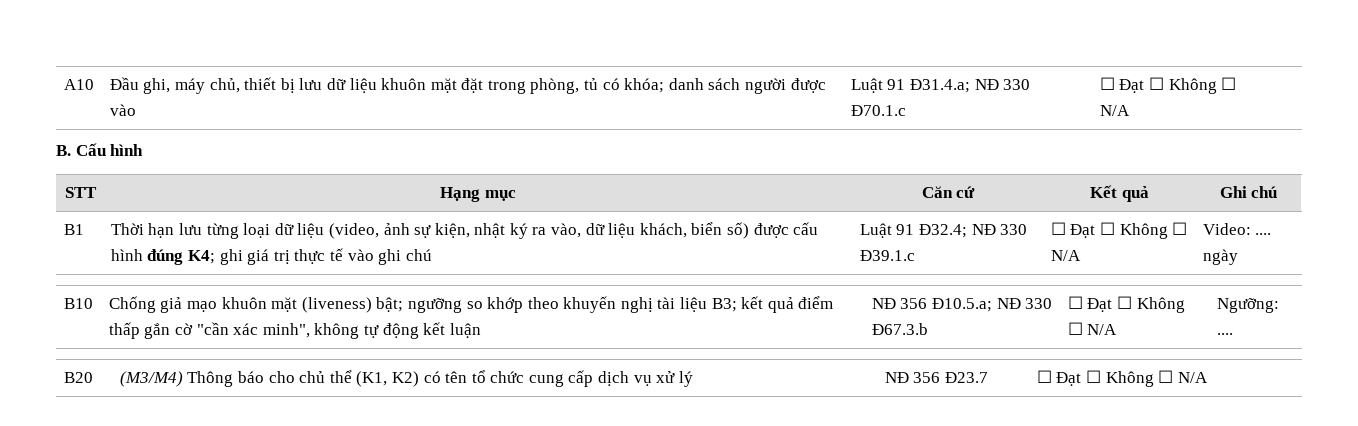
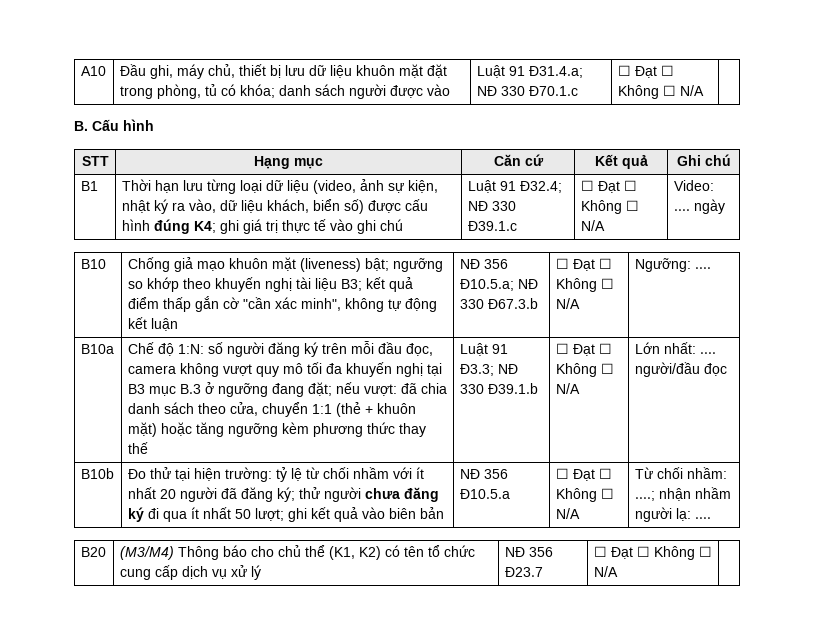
+ B10a | Chế độ 1:N: số người đăng ký trên mỗi đầu đọc, camera không vượt quy mô tối đa khuyến nghị tại B3 mục B.3 ở ngưỡng đang đặt; nếu vượt: đã chia danh sách theo cửa, chuyển 1:1 (thẻ + khuôn mặt) hoặc tăng ngưỡng kèm phương thức thay thế | Luật 91 Đ3.3; NĐ 330 Đ39.1.b | ☐ Đạt ☐ Không ☐ N/A | Lớn nhất: .... người/đầu đọc
+ B10b | Đo thử tại hiện trường: tỷ lệ từ chối nhầm với ít nhất 20 người đã đăng ký; thử người chưa đăng ký đi qua ít nhất 50 lượt; ghi kết quả vào biên bản | NĐ 356 Đ10.5.a | ☐ Đạt ☐ Không ☐ N/A | Từ chối nhầm: ....; nhận nhầm người lạ: ....

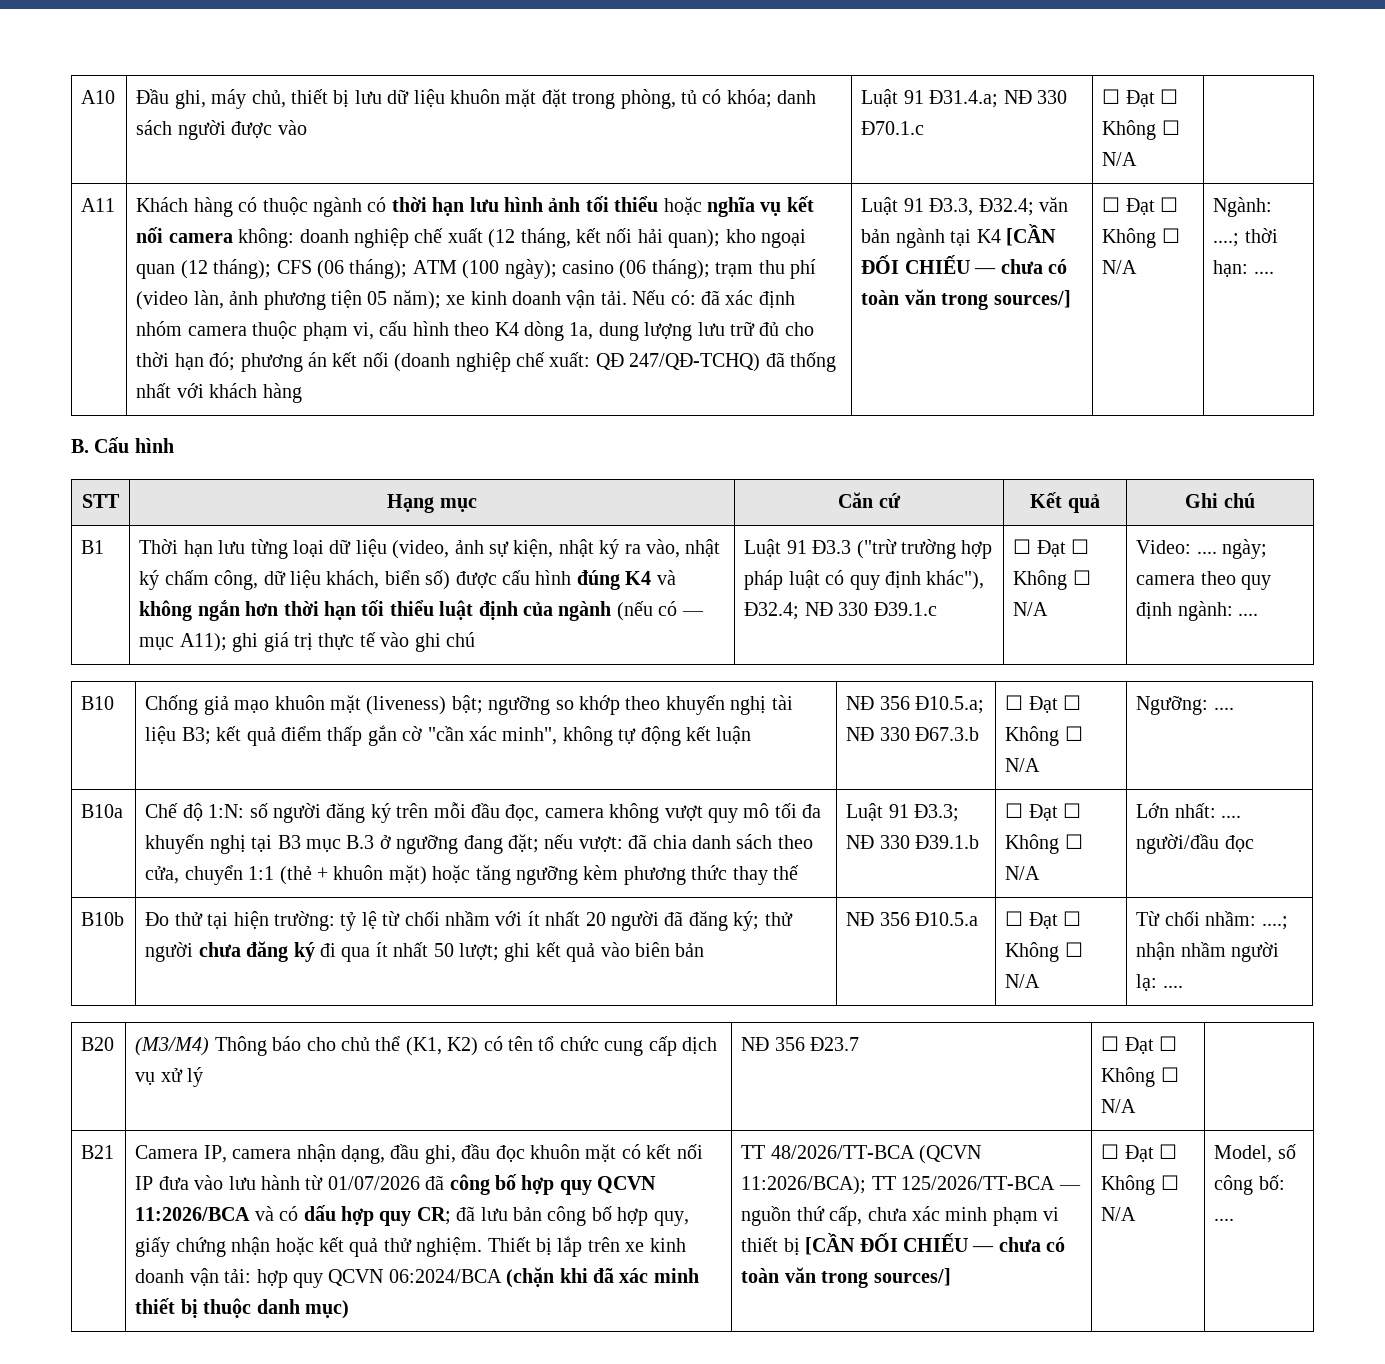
+ A11 | Khách hàng có thuộc ngành có thời hạn lưu hình ảnh tối thiểu hoặc nghĩa vụ kết nối camera không: doanh nghiệp chế xuất (12 tháng, kết nối hải quan); kho ngoại quan (12 tháng); CFS (06 tháng); ATM (100 ngày); casino (06 tháng); trạm thu phí (video làn, ảnh phương tiện 05 năm); xe kinh doanh vận tải. Nếu có: đã xác định nhóm camera thuộc phạm vi, cấu hình theo K4 dòng 1a, dung lượng lưu trữ đủ cho thời hạn đó; phương án kết nối (doanh nghiệp chế xuất: QĐ 247/QĐ-TCHQ) đã thống nhất với khách hàng | Luật 91 Đ3.3, Đ32.4; văn bản ngành tại K4 [CẦN ĐỐI CHIẾU — chưa có toàn văn trong sources/] | ☐ Đạt ☐ Không ☐ N/A | Ngành: ....; thời hạn: ....
- Thời hạn lưu từng loại dữ liệu (video, ảnh sự kiện, nhật ký ra vào, dữ liệu khách, biển số) được cấu hình đúng K4; ghi giá trị thực tế vào ghi chú
+ Thời hạn lưu từng loại dữ liệu (video, ảnh sự kiện, nhật ký ra vào, nhật ký chấm công, dữ liệu khách, biển số) được cấu hình đúng K4 và không ngắn hơn thời hạn tối thiểu luật định của ngành (nếu có — mục A11); ghi giá trị thực tế vào ghi chú
- Luật 91 Đ32.4; NĐ 330 Đ39.1.c
+ Luật 91 Đ3.3 ("trừ trường hợp pháp luật có quy định khác"), Đ32.4; NĐ 330 Đ39.1.c
- Video: .... ngày
+ Video: .... ngày; camera theo quy định ngành: ....
+ B21 | Camera IP, camera nhận dạng, đầu ghi, đầu đọc khuôn mặt có kết nối IP đưa vào lưu hành từ 01/07/2026 đã công bố hợp quy QCVN 11:2026/BCA và có dấu hợp quy CR; đã lưu bản công bố hợp quy, giấy chứng nhận hoặc kết quả thử nghiệm. Thiết bị lắp trên xe kinh doanh vận tải: hợp quy QCVN 06:2024/BCA (chặn khi đã xác minh thiết bị thuộc danh mục) | TT 48/2026/TT-BCA (QCVN 11:2026/BCA); TT 125/2026/TT-BCA — nguồn thứ cấp, chưa xác minh phạm vi thiết bị [CẦN ĐỐI CHIẾU — chưa có toàn văn trong sources/] | ☐ Đạt ☐ Không ☐ N/A | Model, số công bố: ....

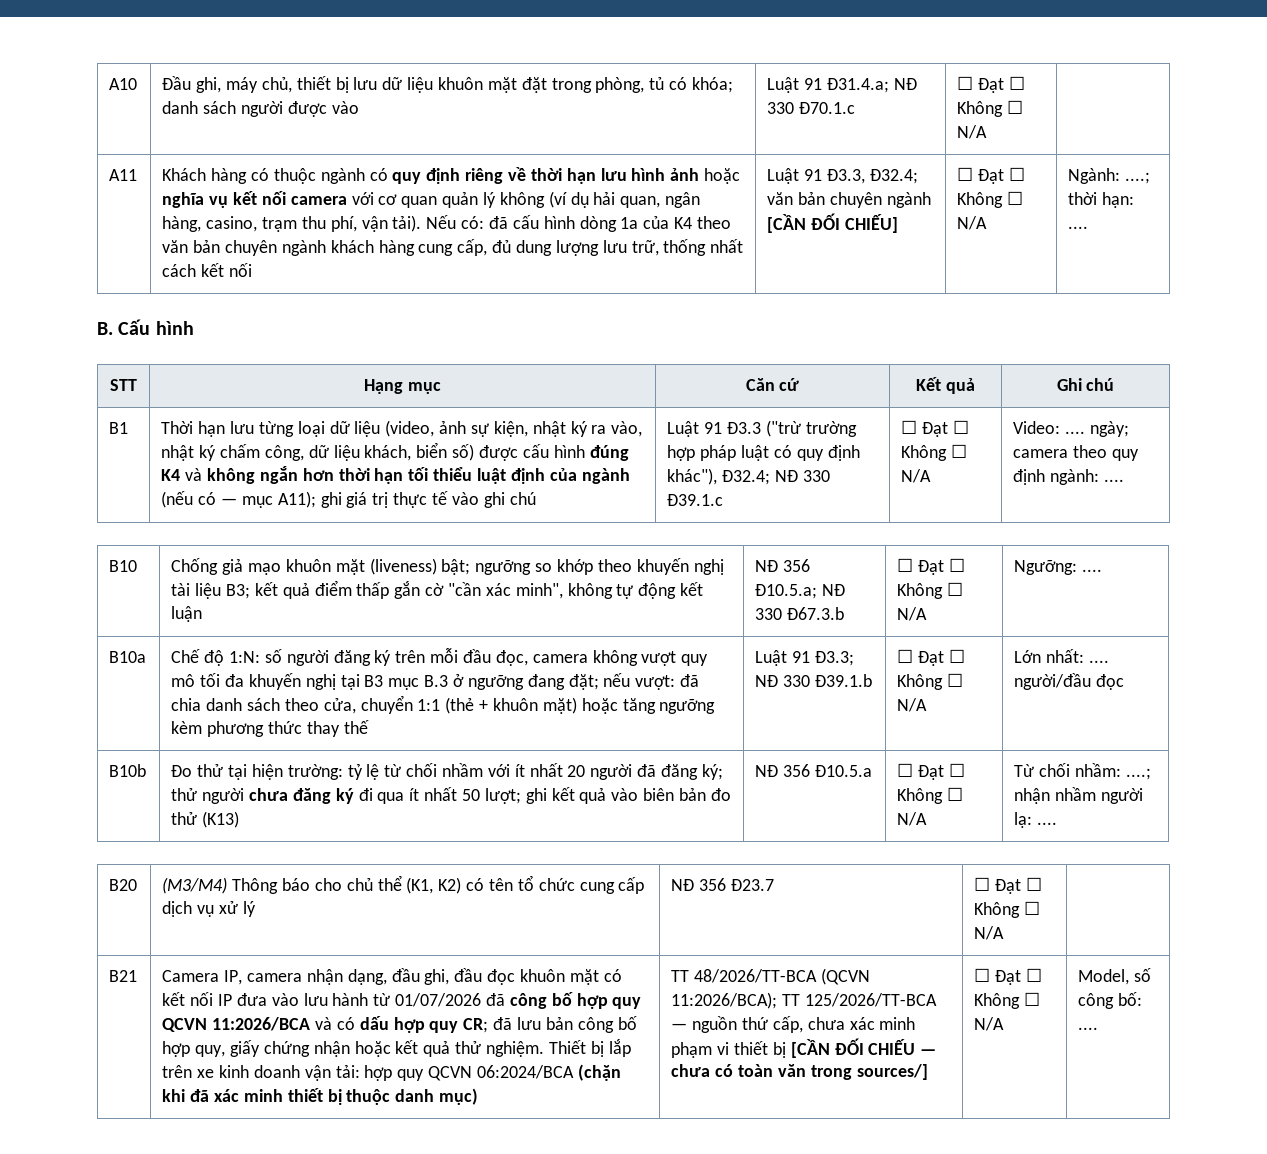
- Khách hàng có thuộc ngành có thời hạn lưu hình ảnh tối thiểu hoặc nghĩa vụ kết nối camera không: doanh nghiệp chế xuất (12 tháng, kết nối hải quan); kho ngoại quan (12 tháng); CFS (06 tháng); ATM (100 ngày); casino (06 tháng); trạm thu phí (video làn, ảnh phương tiện 05 năm); xe kinh doanh vận tải. Nếu có: đã xác định nhóm camera thuộc phạm vi, cấu hình theo K4 dòng 1a, dung lượng lưu trữ đủ cho thời hạn đó; phương án kết nối (doanh nghiệp chế xuất: QĐ 247/QĐ-TCHQ) đã thống nhất với khách hàng
+ Khách hàng có thuộc ngành có quy định riêng về thời hạn lưu hình ảnh hoặc nghĩa vụ kết nối camera với cơ quan quản lý không (ví dụ hải quan, ngân hàng, casino, trạm thu phí, vận tải). Nếu có: đã cấu hình dòng 1a của K4 theo văn bản chuyên ngành khách hàng cung cấp, đủ dung lượng lưu trữ, thống nhất cách kết nối
- Luật 91 Đ3.3, Đ32.4; văn bản ngành tại K4 [CẦN ĐỐI CHIẾU — chưa có toàn văn trong sources/]
+ Luật 91 Đ3.3, Đ32.4; văn bản chuyên ngành [CẦN ĐỐI CHIẾU]
- Đo thử tại hiện trường: tỷ lệ từ chối nhầm với ít nhất 20 người đã đăng ký; thử người chưa đăng ký đi qua ít nhất 50 lượt; ghi kết quả vào biên bản
+ Đo thử tại hiện trường: tỷ lệ từ chối nhầm với ít nhất 20 người đã đăng ký; thử người chưa đăng ký đi qua ít nhất 50 lượt; ghi kết quả vào biên bản đo thử (K13)

